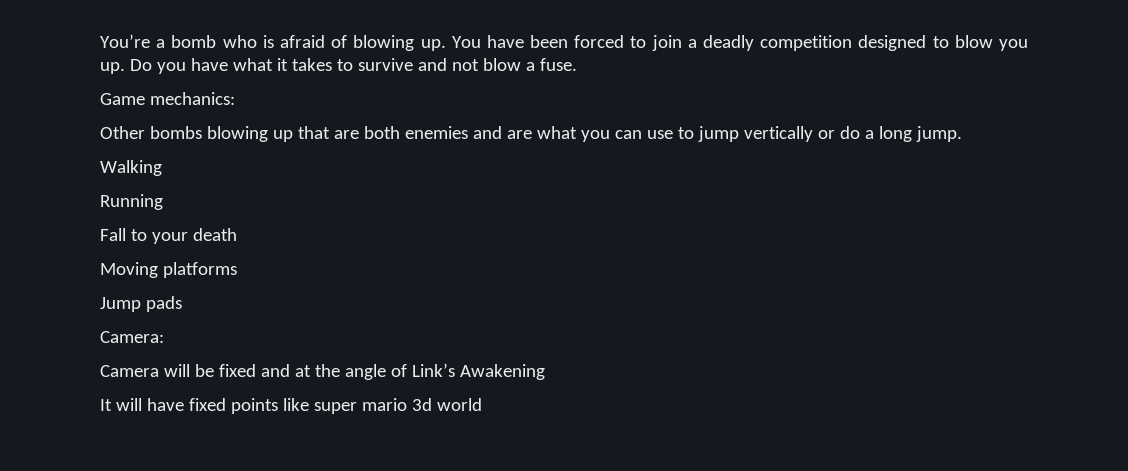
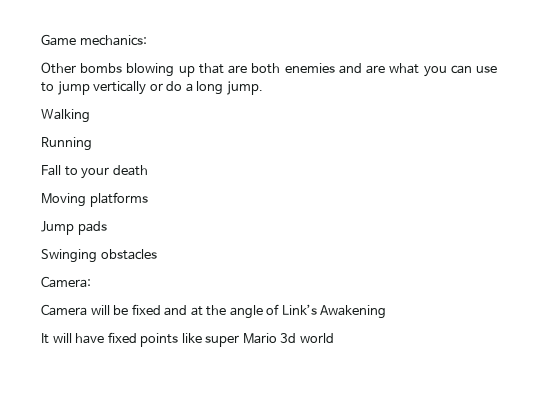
- You’re a bomb who is afraid of blowing up. You have been forced to join a deadly competition designed to blow you up. Do you have what it takes to survive and not blow a fuse.
+ Swinging obstacles
- It will have fixed points like super mario 3d world
+ It will have fixed points like super Mario 3d world

